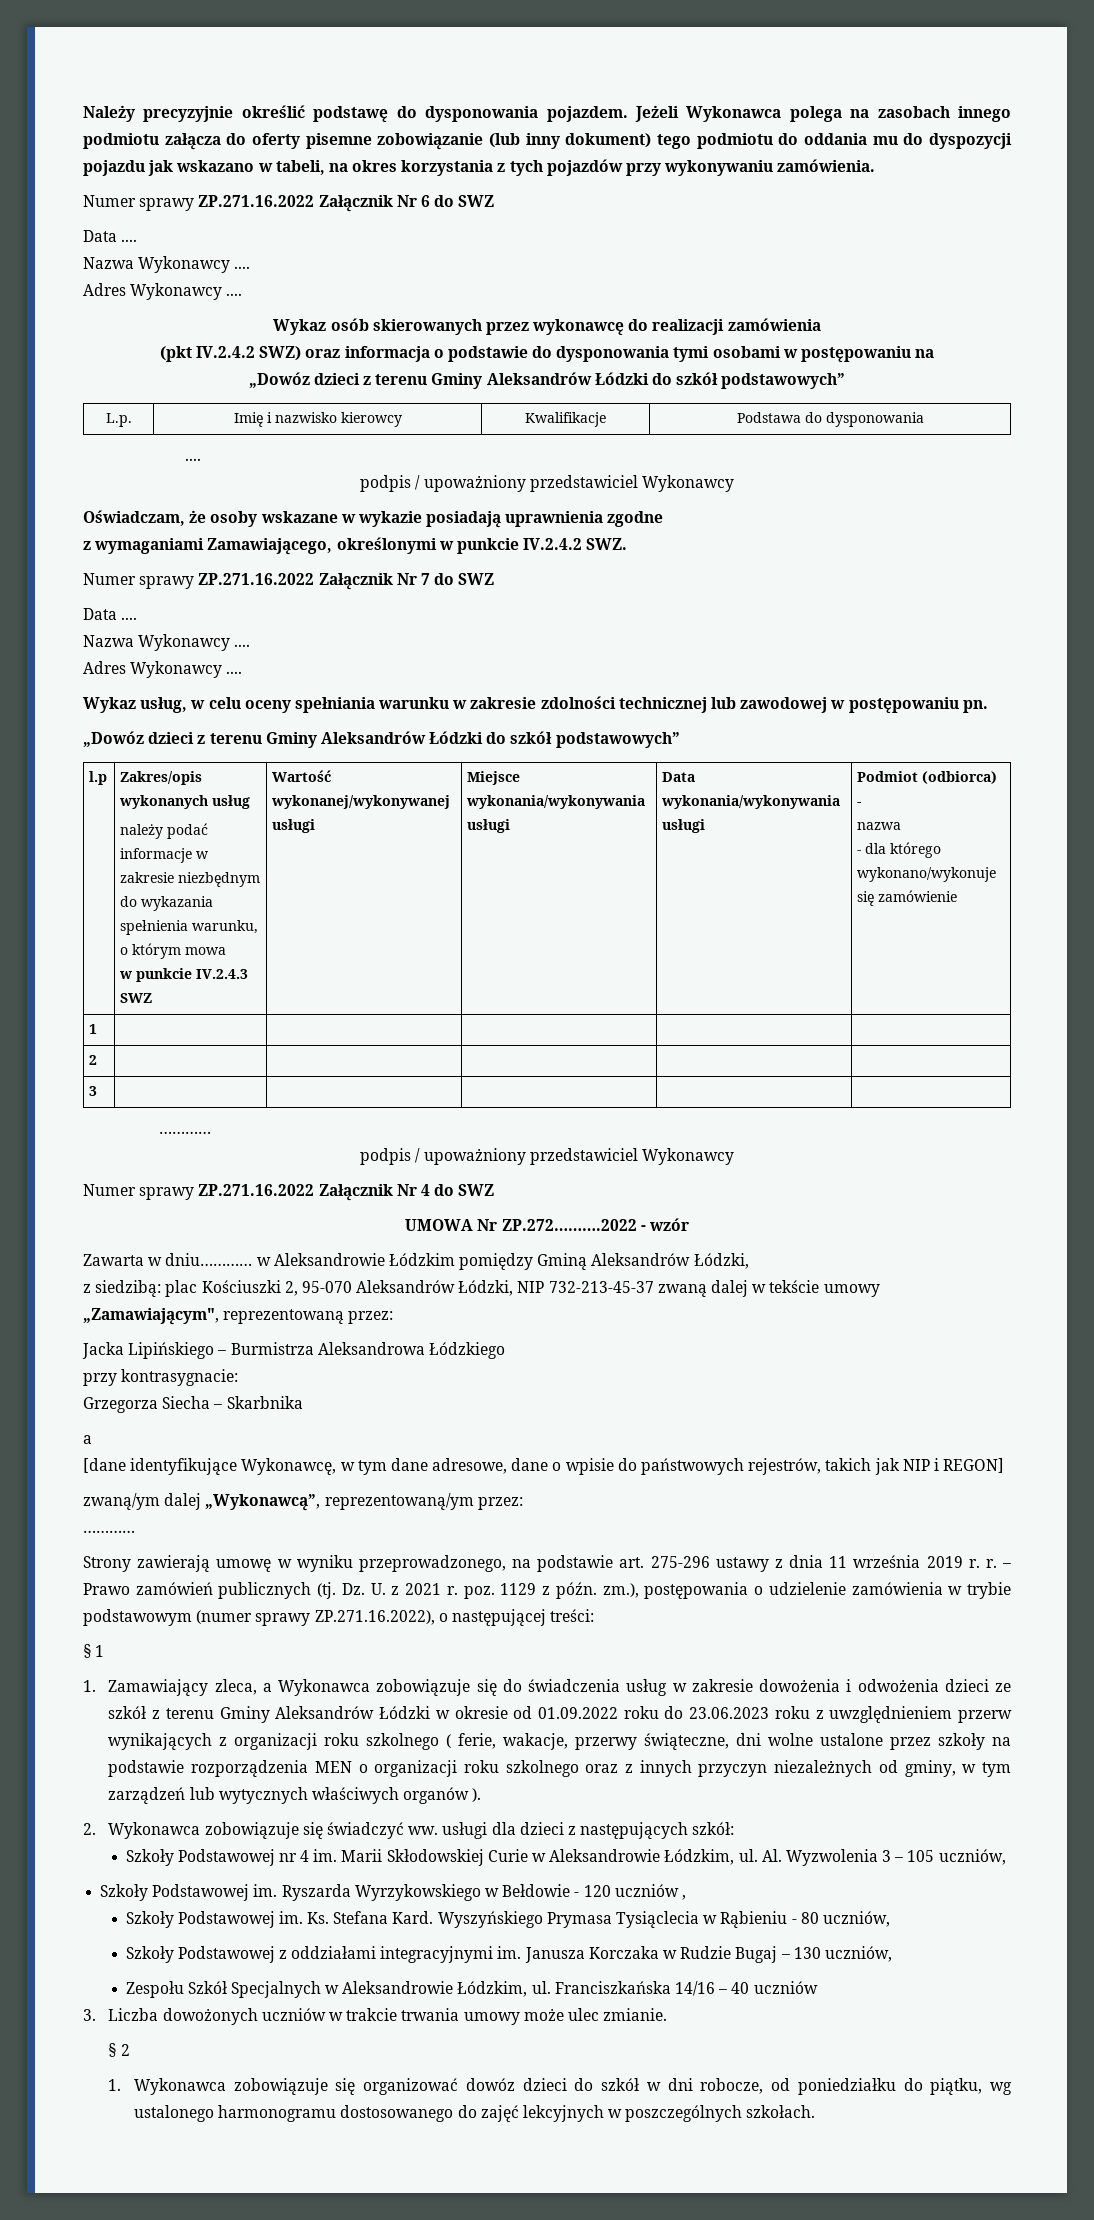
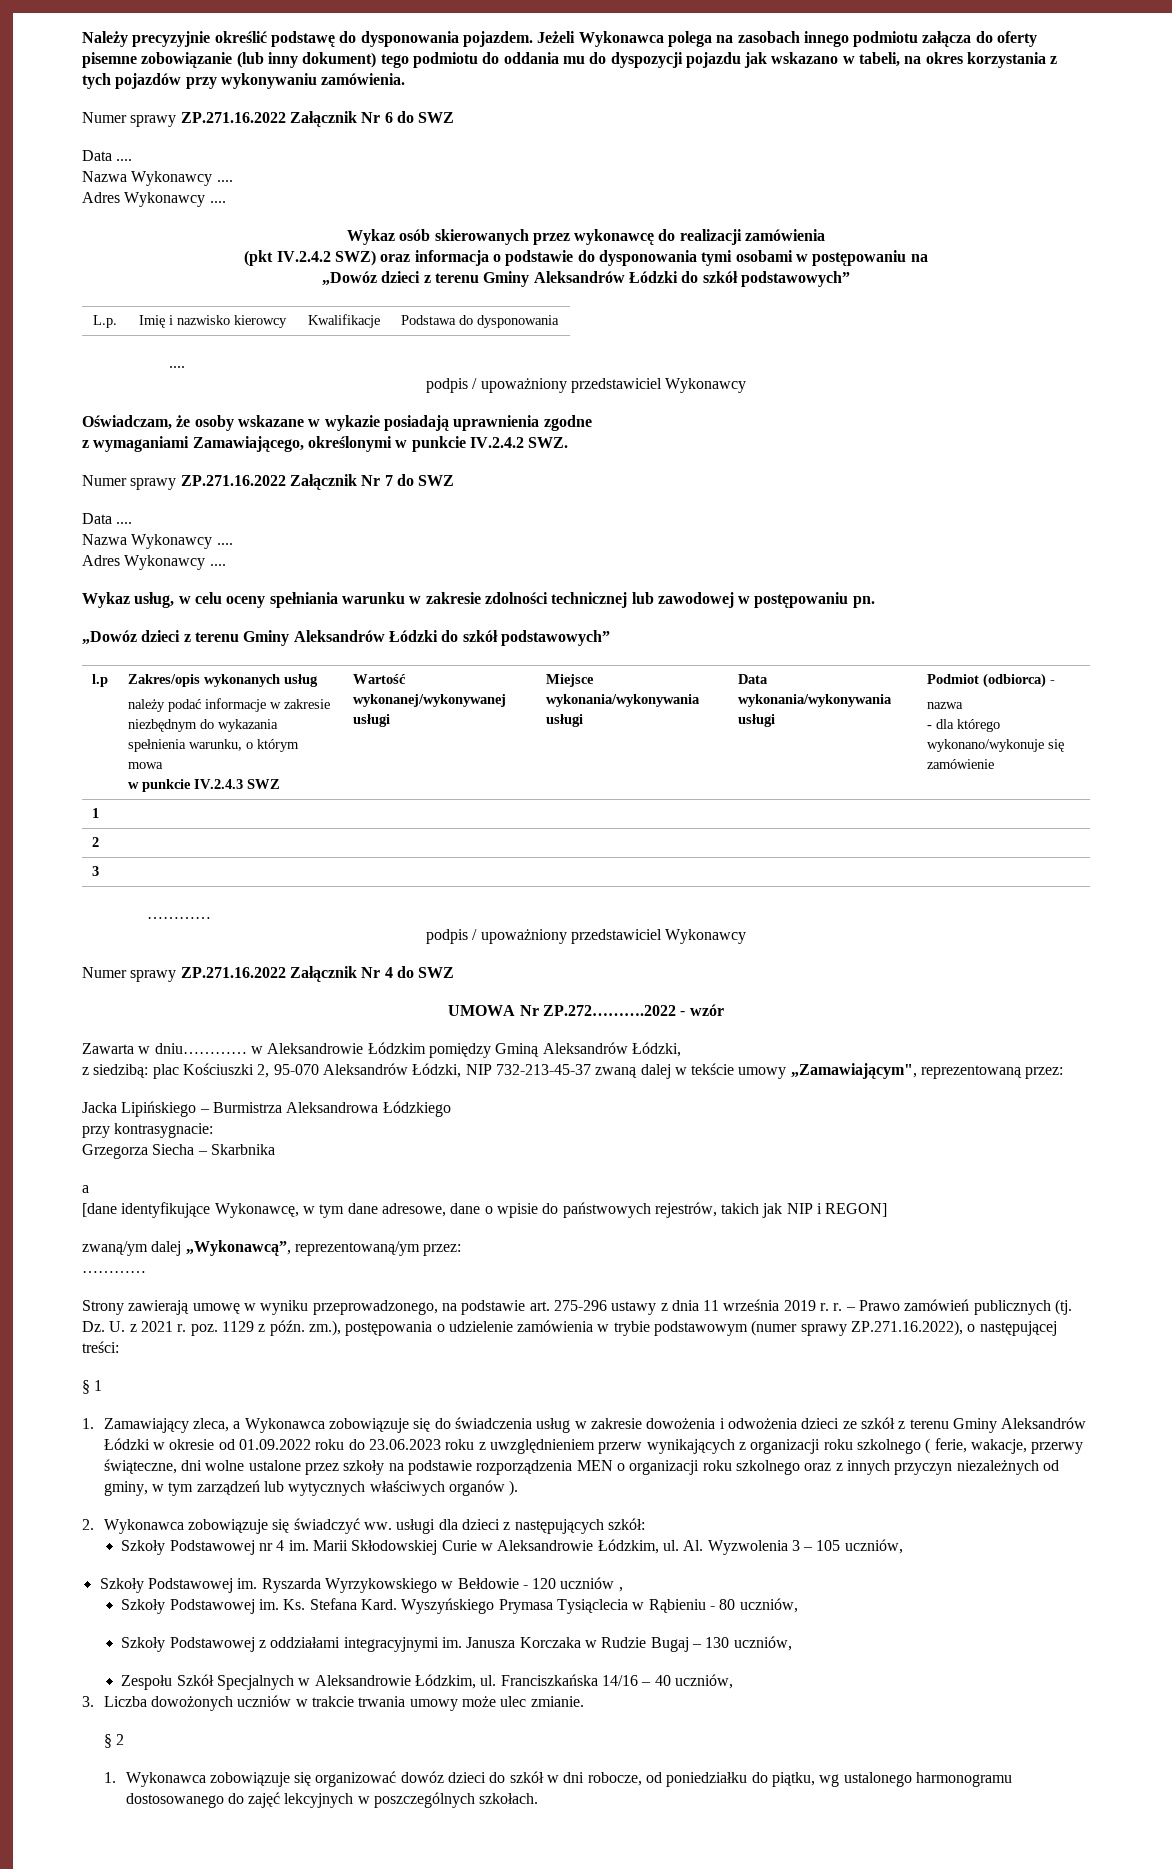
- Franciszkańska 14/16 – 40 uczniów
+ Franciszkańska 14/16 – 40 uczniów,

